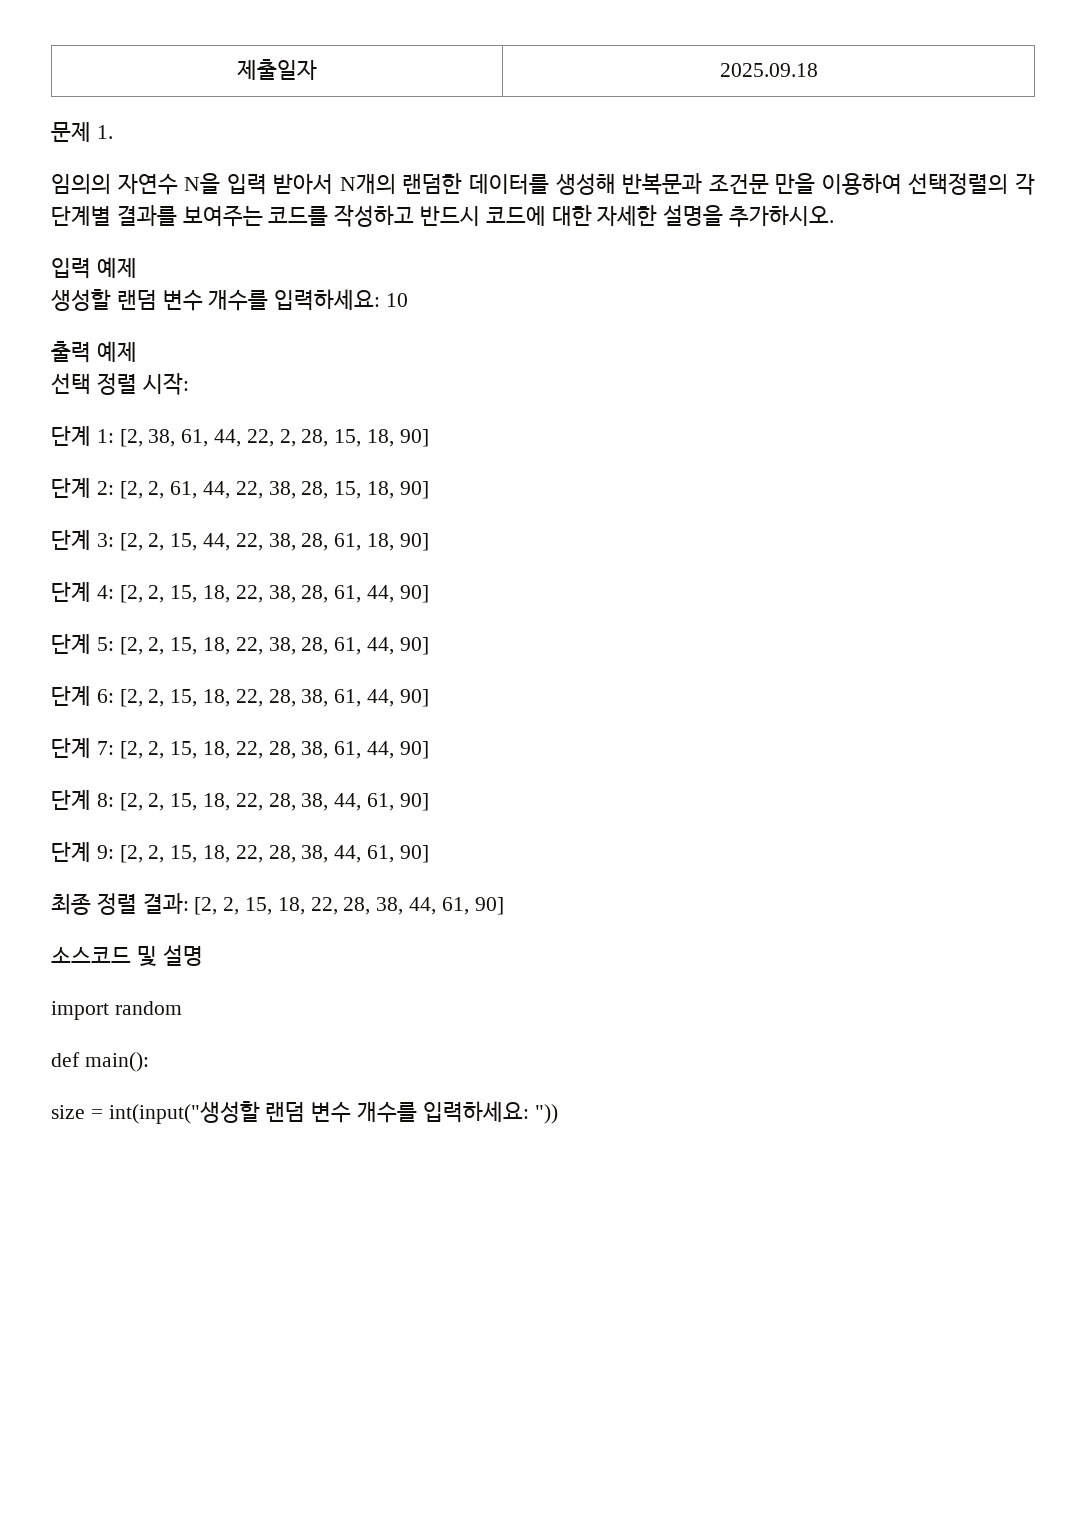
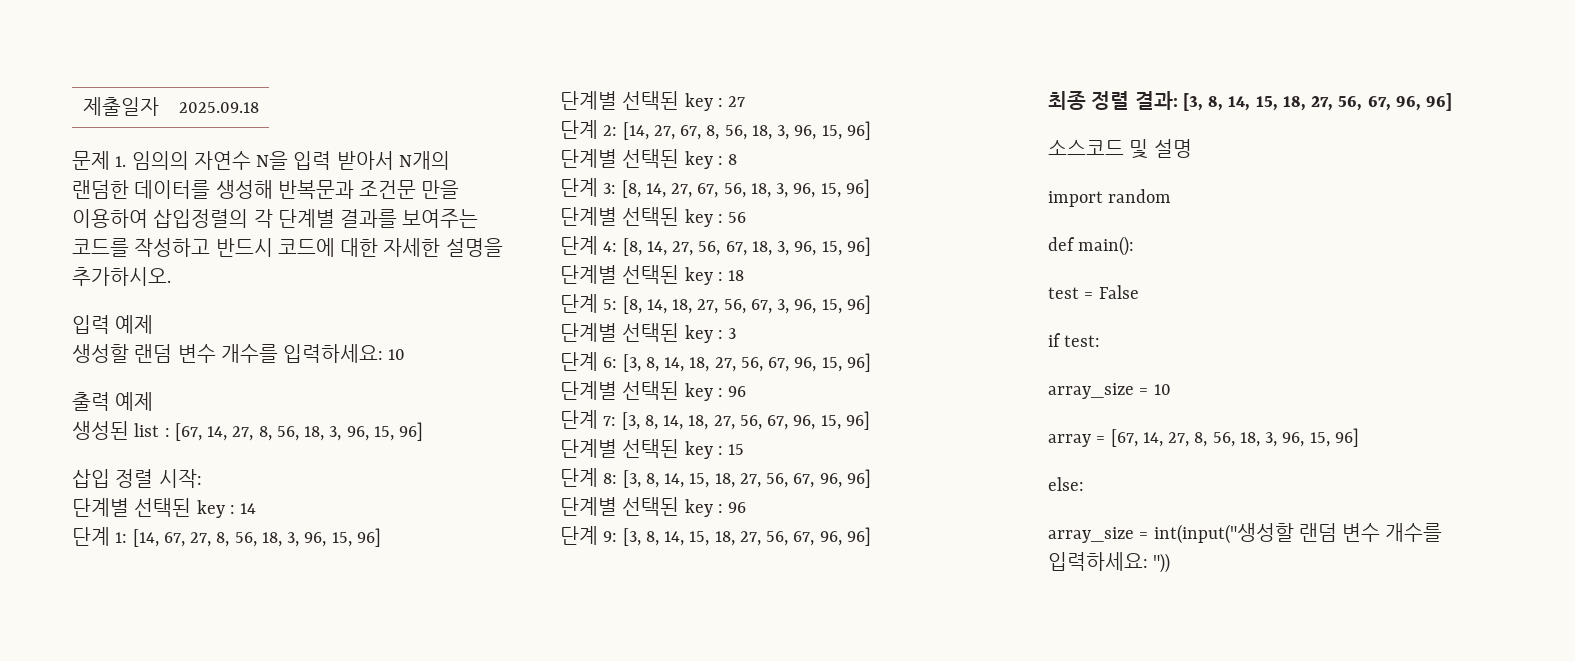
- 문제 1.
- 임의의 자연수 N을 입력 받아서 N개의 랜덤한 데이터를 생성해 반복문과 조건문 만을 이용하여 선택정렬의 각 단계별 결과를 보여주는 코드를 작성하고 반드시 코드에 대한 자세한 설명을 추가하시오.
+ 문제 1. 임의의 자연수 N을 입력 받아서 N개의 랜덤한 데이터를 생성해 반복문과 조건문 만을 이용하여 삽입정렬의 각 단계별 결과를 보여주는 코드를 작성하고 반드시 코드에 대한 자세한 설명을 추가하시오.
- 선택 정렬 시작:
- 단계 1: [2, 38, 61, 44, 22, 2, 28, 15, 18, 90]
- 단계 2: [2, 2, 61, 44, 22, 38, 28, 15, 18, 90]
- 단계 3: [2, 2, 15, 44, 22, 38, 28, 61, 18, 90]
- 단계 4: [2, 2, 15, 18, 22, 38, 28, 61, 44, 90]
- 단계 5: [2, 2, 15, 18, 22, 38, 28, 61, 44, 90]
- 단계 6: [2, 2, 15, 18, 22, 28, 38, 61, 44, 90]
- 단계 7: [2, 2, 15, 18, 22, 28, 38, 61, 44, 90]
- 단계 8: [2, 2, 15, 18, 22, 28, 38, 44, 61, 90]
- 단계 9: [2, 2, 15, 18, 22, 28, 38, 44, 61, 90]
- 최종 정렬 결과: [2, 2, 15, 18, 22, 28, 38, 44, 61, 90]
+ 생성된 list : [67, 14, 27, 8, 56, 18, 3, 96, 15, 96]
+ 삽입 정렬 시작:
+ 단계별 선택된 key : 14
+ 단계 1: [14, 67, 27, 8, 56, 18, 3, 96, 15, 96]
+ 단계별 선택된 key : 27
+ 단계 2: [14, 27, 67, 8, 56, 18, 3, 96, 15, 96]
+ 단계별 선택된 key : 8
+ 단계 3: [8, 14, 27, 67, 56, 18, 3, 96, 15, 96]
+ 단계별 선택된 key : 56
+ 단계 4: [8, 14, 27, 56, 67, 18, 3, 96, 15, 96]
+ 단계별 선택된 key : 18
+ 단계 5: [8, 14, 18, 27, 56, 67, 3, 96, 15, 96]
+ 단계별 선택된 key : 3
+ 단계 6: [3, 8, 14, 18, 27, 56, 67, 96, 15, 96]
+ 단계별 선택된 key : 96
+ 단계 7: [3, 8, 14, 18, 27, 56, 67, 96, 15, 96]
+ 단계별 선택된 key : 15
+ 단계 8: [3, 8, 14, 15, 18, 27, 56, 67, 96, 96]
+ 단계별 선택된 key : 96
+ 단계 9: [3, 8, 14, 15, 18, 27, 56, 67, 96, 96]
+ 최종 정렬 결과: [3, 8, 14, 15, 18, 27, 56, 67, 96, 96]
- size = int(input("생성할 랜덤 변수 개수를 입력하세요: "))
+ test = False
+ if test:
+ array_size = 10
+ array = [67, 14, 27, 8, 56, 18, 3, 96, 15, 96]
+ else:
+ array_size = int(input("생성할 랜덤 변수 개수를 입력하세요: "))

